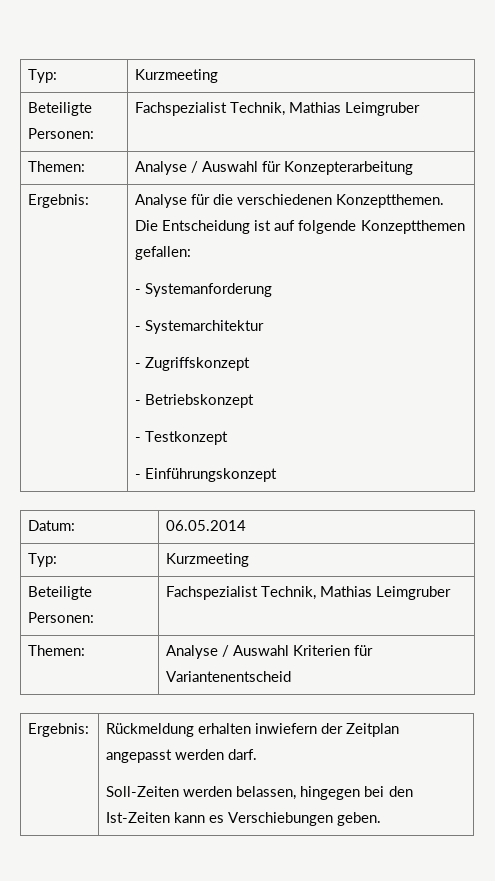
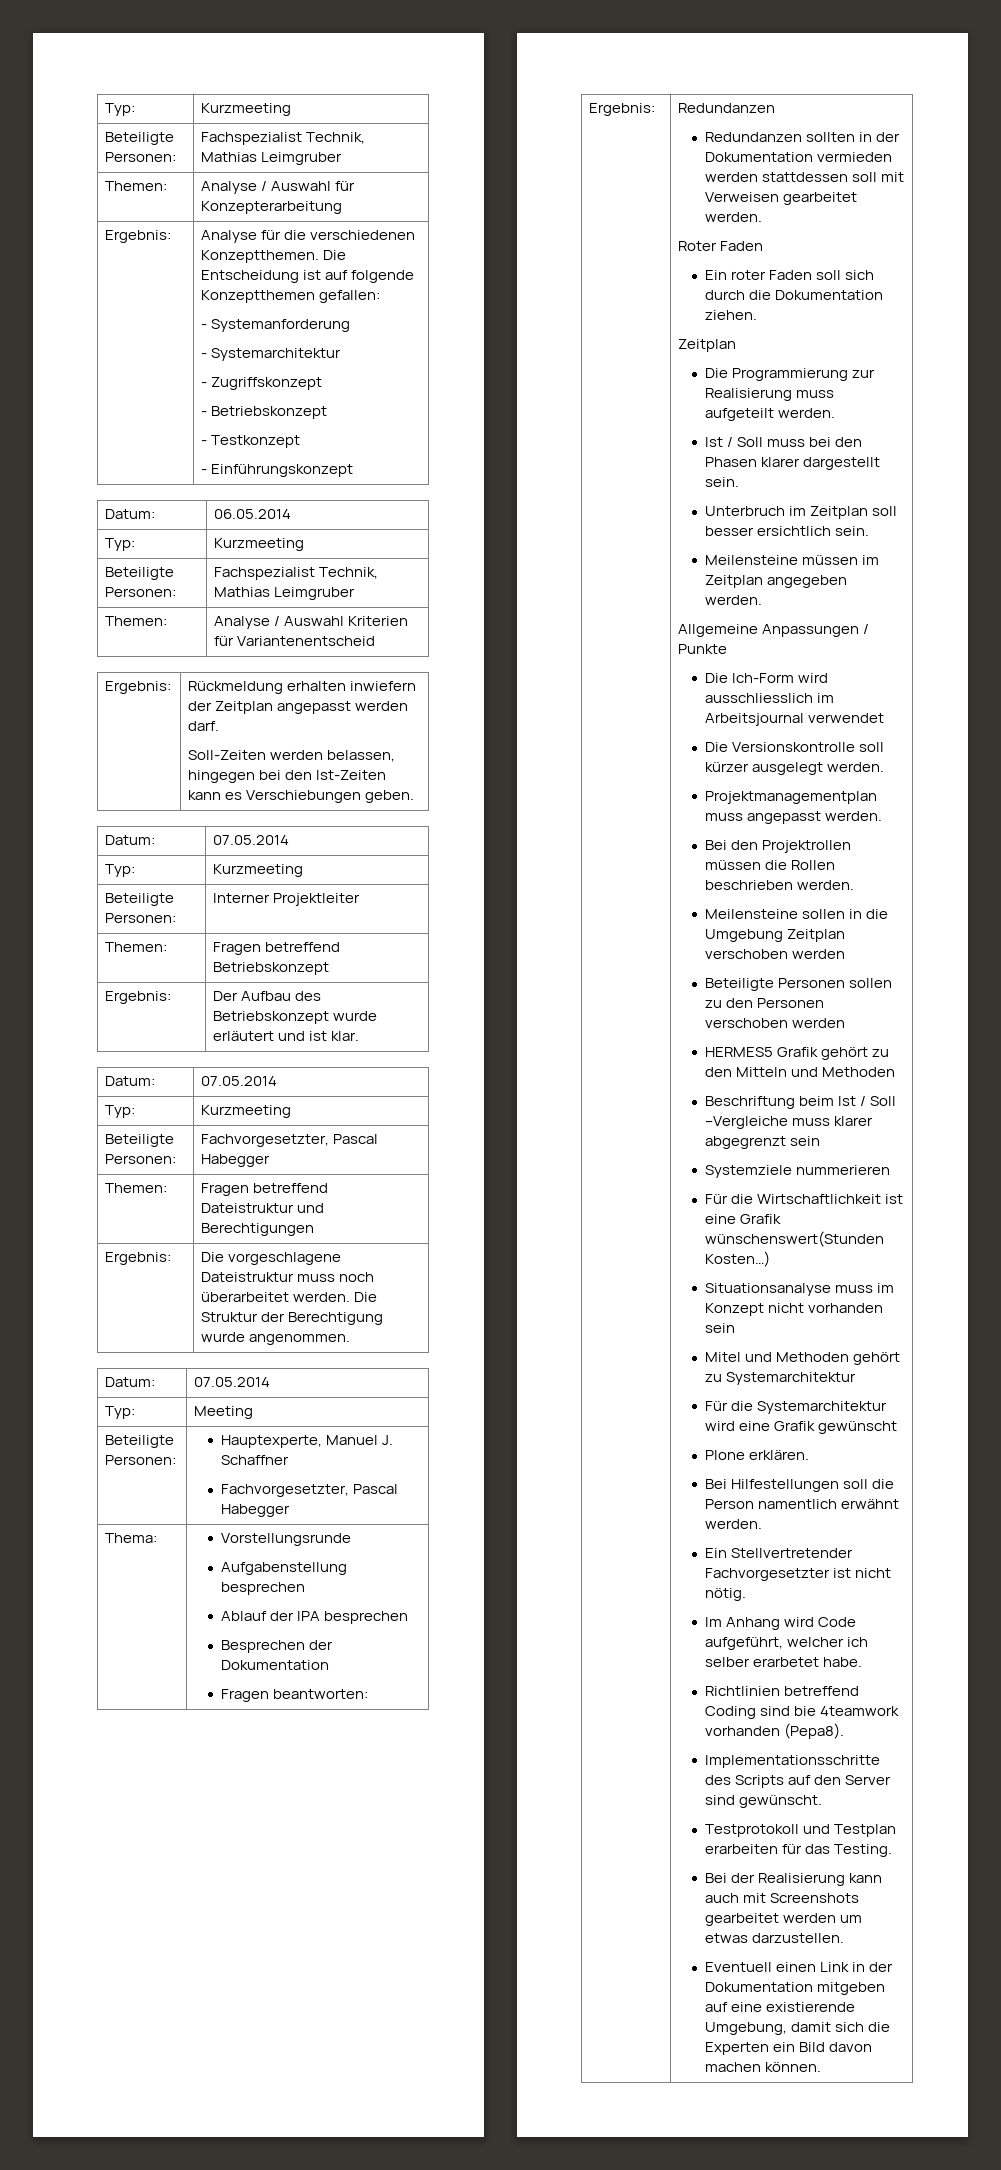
  Ergebnis: | Rückmeldung erhalten inwiefern der Zeitplan angepasst werden darf.
  Soll-Zeiten werden belassen, hingegen bei den Ist-Zeiten kann es Verschiebungen geben.
+ Datum: | 07.05.2014
+ Typ: | Kurzmeeting
+ Beteiligte Personen: | Interner Projektleiter
+ Themen: | Fragen betreffend Betriebskonzept
+ Ergebnis: | Der Aufbau des Betriebskonzept wurde erläutert und ist klar.
+ Datum: | 07.05.2014
+ Typ: | Kurzmeeting
+ Beteiligte Personen: | Fachvorgesetzter, Pascal Habegger
+ Themen: | Fragen betreffend Dateistruktur und Berechtigungen
+ Ergebnis: | Die vorgeschlagene Dateistruktur muss noch überarbeitet werden. Die Struktur der Berechtigung wurde angenommen.
+ Datum: | 07.05.2014
+ Typ: | Meeting
+ Beteiligte Personen: | Hauptexperte, Manuel J. Schaffner
+ Fachvorgesetzter, Pascal Habegger
+ Thema: | Vorstellungsrunde
+ Aufgabenstellung besprechen
+ Ablauf der IPA besprechen
+ Besprechen der Dokumentation
+ Fragen beantworten:
+ Ergebnis: | Redundanzen
+ Redundanzen sollten in der Dokumentation vermieden werden stattdessen soll mit Verweisen gearbeitet werden.
+ Roter Faden
+ Ein roter Faden soll sich durch die Dokumentation ziehen.
+ Zeitplan
+ Die Programmierung zur Realisierung muss aufgeteilt werden.
+ Ist / Soll muss bei den Phasen klarer dargestellt sein.
+ Unterbruch im Zeitplan soll besser ersichtlich sein.
+ Meilensteine müssen im Zeitplan angegeben werden.
+ Allgemeine Anpassungen / Punkte
+ Die Ich-Form wird ausschliesslich im Arbeitsjournal verwendet
+ Die Versionskontrolle soll kürzer ausgelegt werden.
+ Projektmanagementplan muss angepasst werden.
+ Bei den Projektrollen müssen die Rollen beschrieben werden.
+ Meilensteine sollen in die Umgebung Zeitplan verschoben werden
+ Beteiligte Personen sollen zu den Personen verschoben werden
+ HERMES5 Grafik gehört zu den Mitteln und Methoden
+ Beschriftung beim Ist / Soll –Vergleiche muss klarer abgegrenzt sein
+ Systemziele nummerieren
+ Für die Wirtschaftlichkeit ist eine Grafik wünschenswert(Stunden Kosten…)
+ Situationsanalyse muss im Konzept nicht vorhanden sein
+ Mitel und Methoden gehört zu Systemarchitektur
+ Für die Systemarchitektur wird eine Grafik gewünscht
+ Plone erklären.
+ Bei Hilfestellungen soll die Person namentlich erwähnt werden.
+ Ein Stellvertretender Fachvorgesetzter ist nicht nötig.
+ Im Anhang wird Code aufgeführt, welcher ich selber erarbetet habe.
+ Richtlinien betreffend Coding sind bie 4teamwork vorhanden (Pepa8).
+ Implementationsschritte des Scripts auf den Server sind gewünscht.
+ Testprotokoll und Testplan erarbeiten für das Testing.
+ Bei der Realisierung kann auch mit Screenshots gearbeitet werden um etwas darzustellen.
+ Eventuell einen Link in der Dokumentation mitgeben auf eine existierende Umgebung, damit sich die Experten ein Bild davon machen können.

